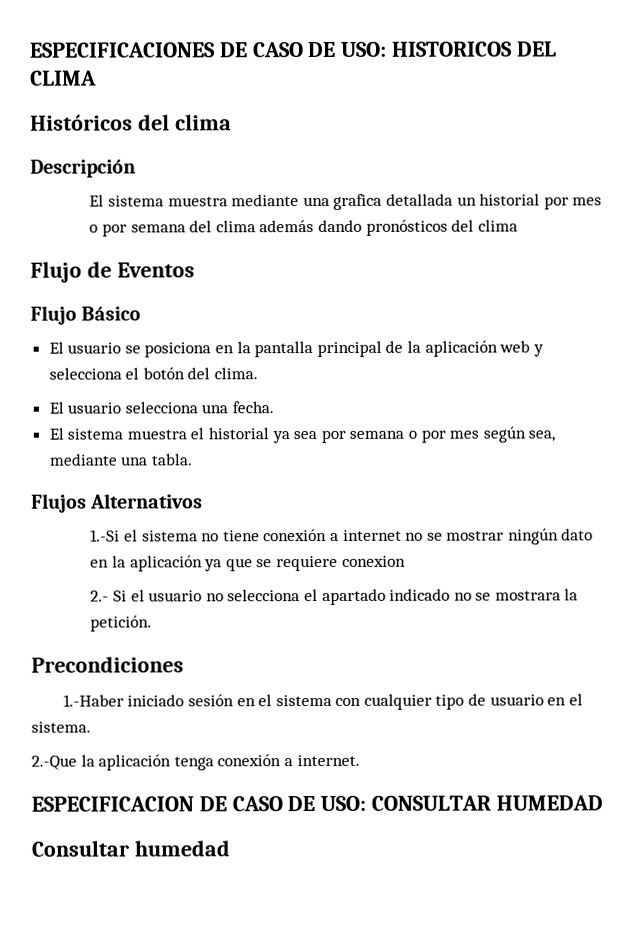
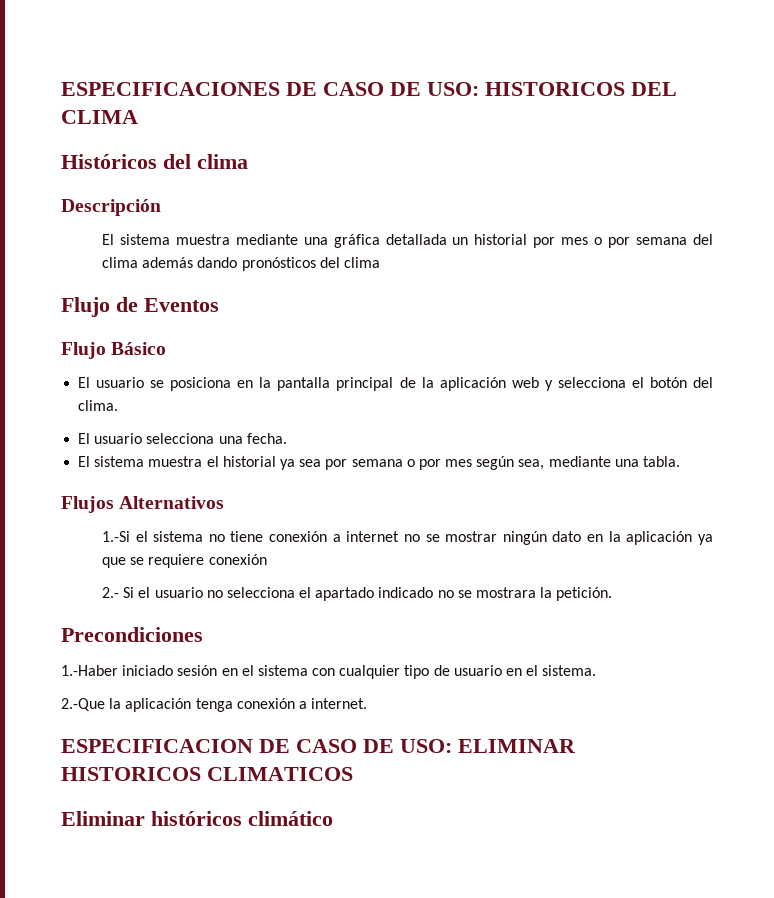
- El sistema muestra mediante una grafica detallada un historial por mes o por semana del clima además dando pronósticos del clima
+ El sistema muestra mediante una gráfica detallada un historial por mes o por semana del clima además dando pronósticos del clima
- 1.-Si el sistema no tiene conexión a internet no se mostrar ningún dato en la aplicación ya que se requiere conexion
+ 1.-Si el sistema no tiene conexión a internet no se mostrar ningún dato en la aplicación ya que se requiere conexión
- ESPECIFICACION DE CASO DE USO: CONSULTAR HUMEDAD
- Consultar humedad
+ ESPECIFICACION DE CASO DE USO: ELIMINAR HISTORICOS CLIMATICOS
+ Eliminar históricos climático

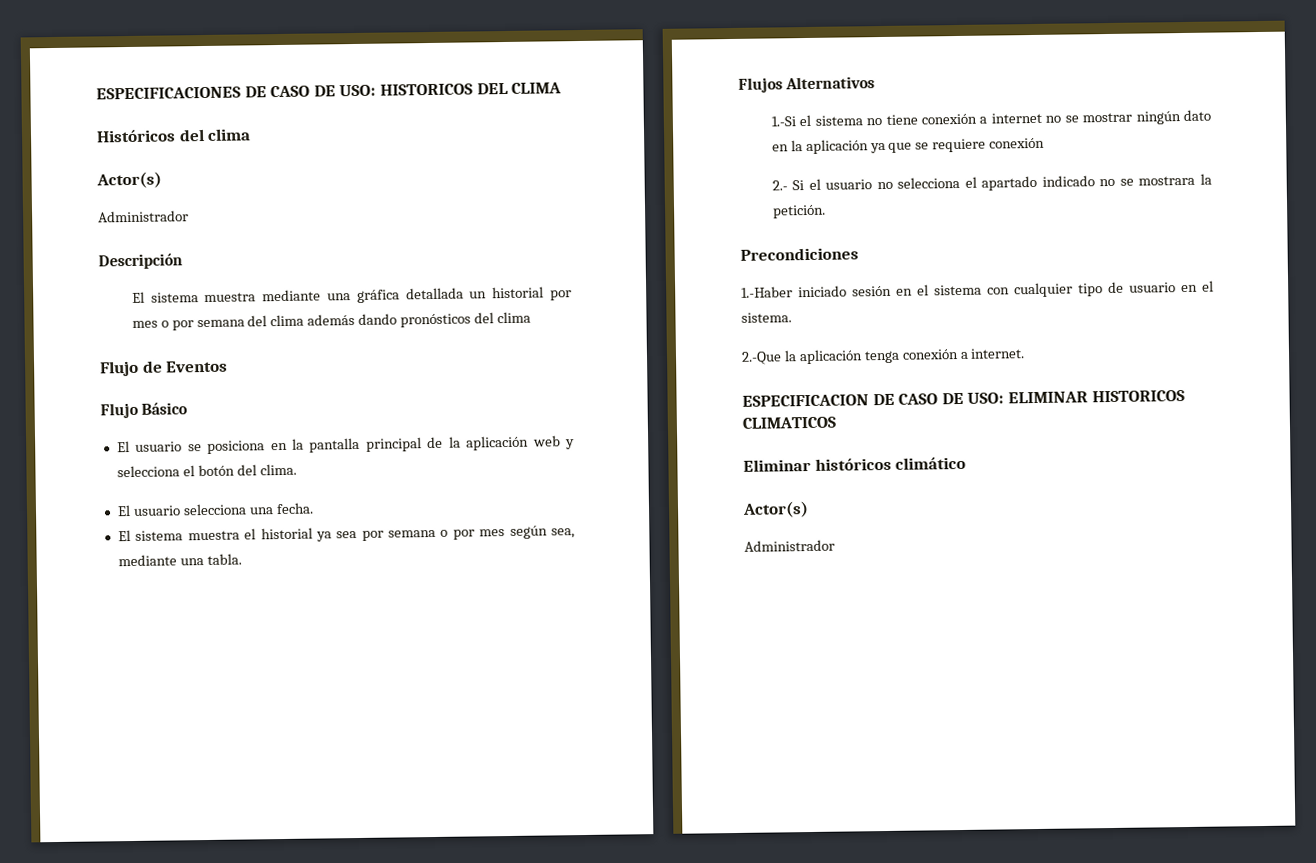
  Históricos del clima
+ Actor(s)
+ Administrador
  Eliminar históricos climático
+ Actor(s)
+ Administrador

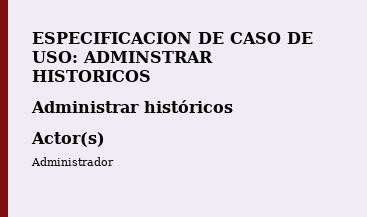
- ESPECIFICACIONES DE CASO DE USO: HISTORICOS DEL CLIMA
- Históricos del clima
- Actor(s)
- Administrador
- Descripción
- El sistema muestra mediante una gráfica detallada un historial por mes o por semana del clima además dando pronósticos del clima
- Flujo de Eventos
- Flujo Básico
- El usuario se posiciona en la pantalla principal de la aplicación web y selecciona el botón del clima.
- El usuario selecciona una fecha.
- El sistema muestra el historial ya sea por semana o por mes según sea, mediante una tabla.
- Flujos Alternativos
- 1.-Si el sistema no tiene conexión a internet no se mostrar ningún dato en la aplicación ya que se requiere conexión
- 2.- Si el usuario no selecciona el apartado indicado no se mostrara la petición.
- Precondiciones
- 1.-Haber iniciado sesión en el sistema con cualquier tipo de usuario en el sistema.
- 2.-Que la aplicación tenga conexión a internet.
- ESPECIFICACION DE CASO DE USO: ELIMINAR HISTORICOS CLIMATICOS
- Eliminar históricos climático
+ ESPECIFICACION DE CASO DE USO: ADMINSTRAR HISTORICOS
+ Administrar históricos

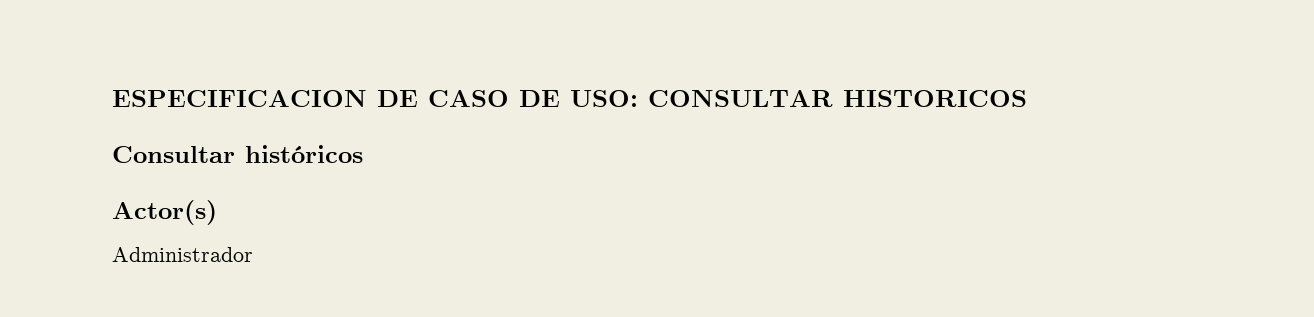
- ESPECIFICACION DE CASO DE USO: ADMINSTRAR HISTORICOS
+ ESPECIFICACION DE CASO DE USO: CONSULTAR HISTORICOS
- Administrar históricos
+ Consultar históricos

